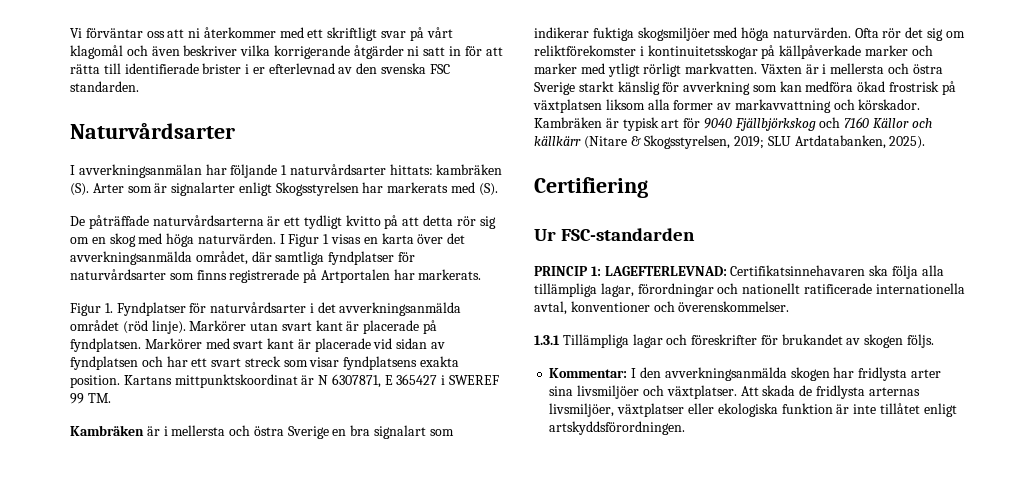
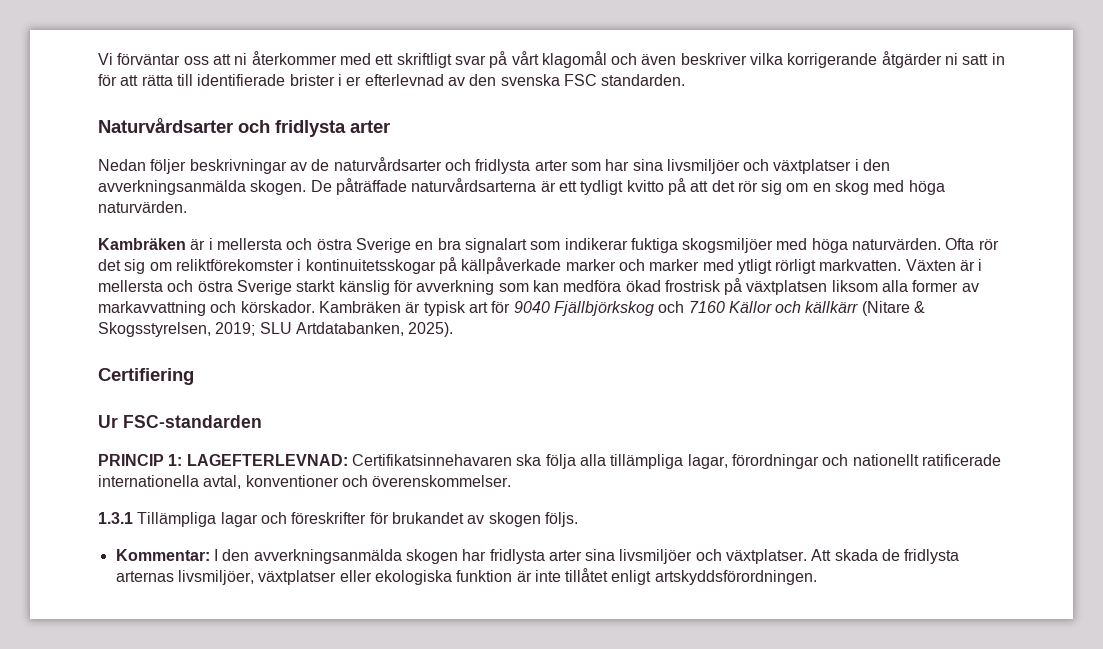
- Naturvårdsarter
- I avverkningsanmälan har följande 1 naturvårdsarter hittats: kambräken (S). Arter som är signalarter enligt Skogsstyrelsen har markerats med (S).
- De påträffade naturvårdsarterna är ett tydligt kvitto på att detta rör sig om en skog med höga naturvärden. I Figur 1 visas en karta över det avverkningsanmälda området, där samtliga fyndplatser för naturvårdsarter som finns registrerade på Artportalen har markerats.
- Figur 1. Fyndplatser för naturvårdsarter i det avverkningsanmälda området (röd linje). Markörer utan svart kant är placerade på fyndplatsen. Markörer med svart kant är placerade vid sidan av fyndplatsen och har ett svart streck som visar fyndplatsens exakta position. Kartans mittpunktskoordinat är N 6307871, E 365427 i SWEREF 99 TM.
+ Naturvårdsarter och fridlysta arter
+ Nedan följer beskrivningar av de naturvårdsarter och fridlysta arter som har sina livsmiljöer och växtplatser i den avverkningsanmälda skogen. De påträffade naturvårdsarterna är ett tydligt kvitto på att det rör sig om en skog med höga naturvärden.

